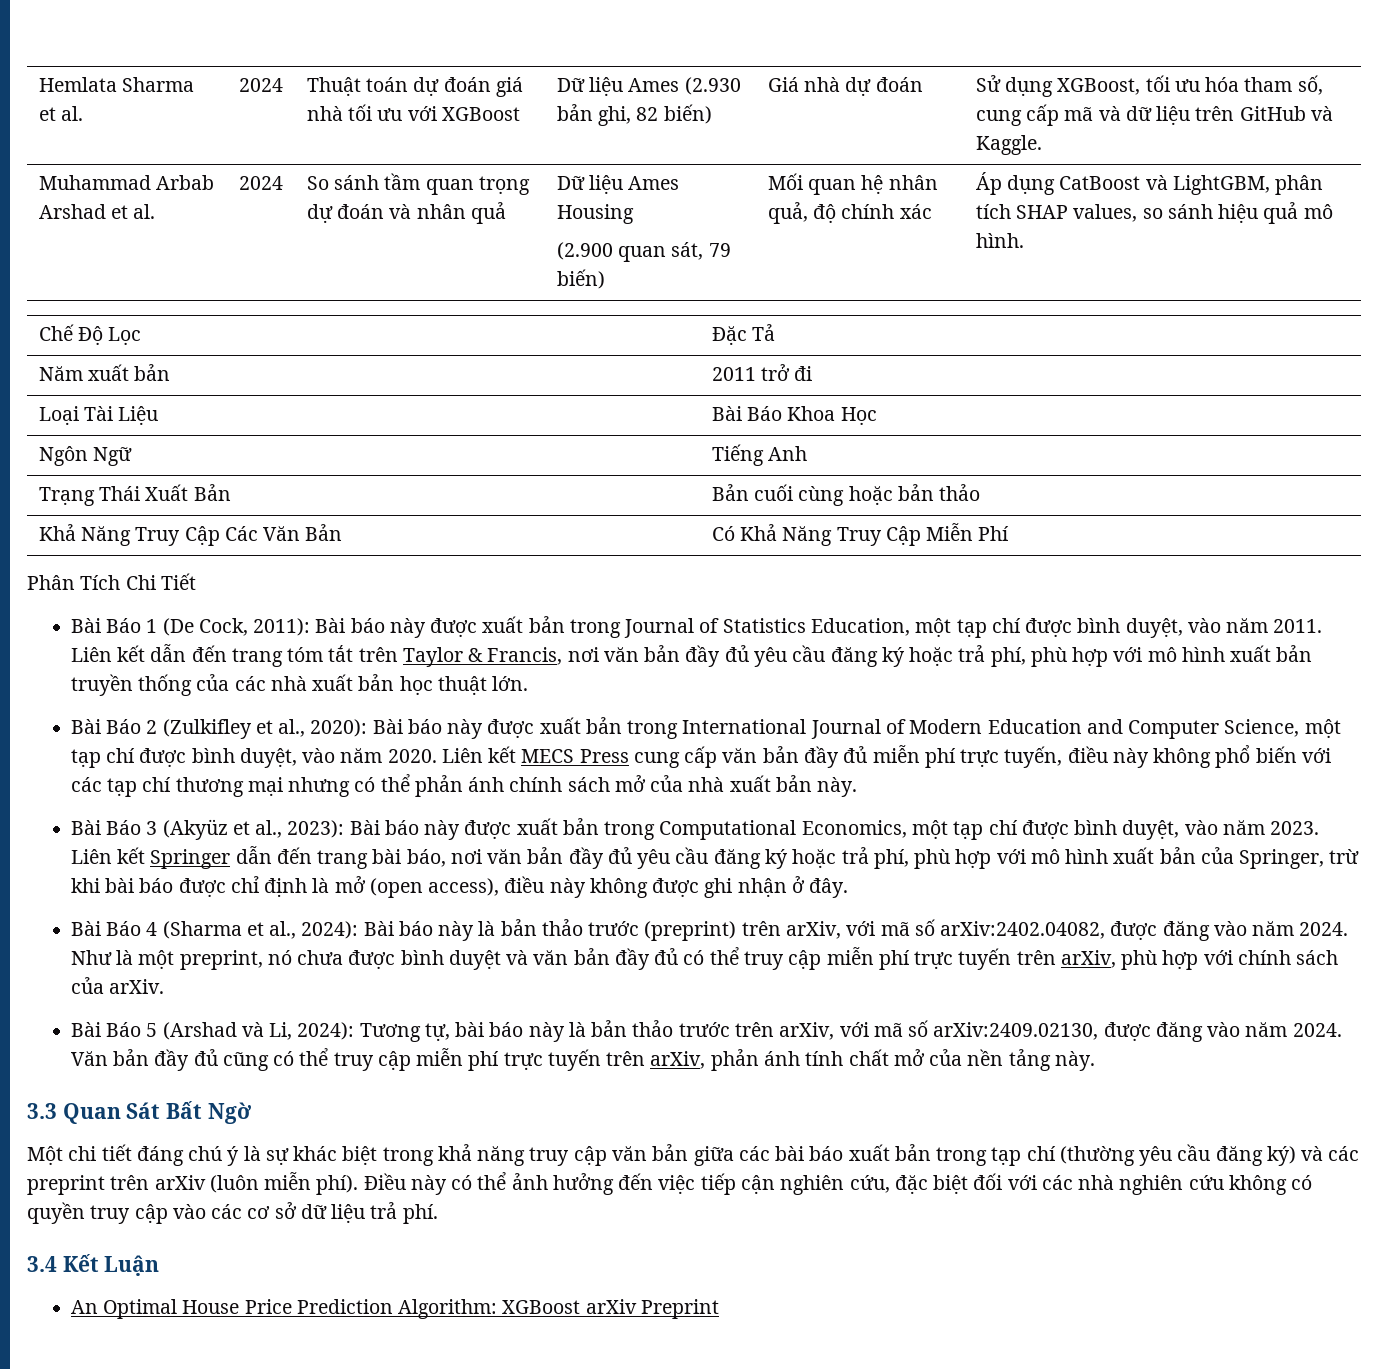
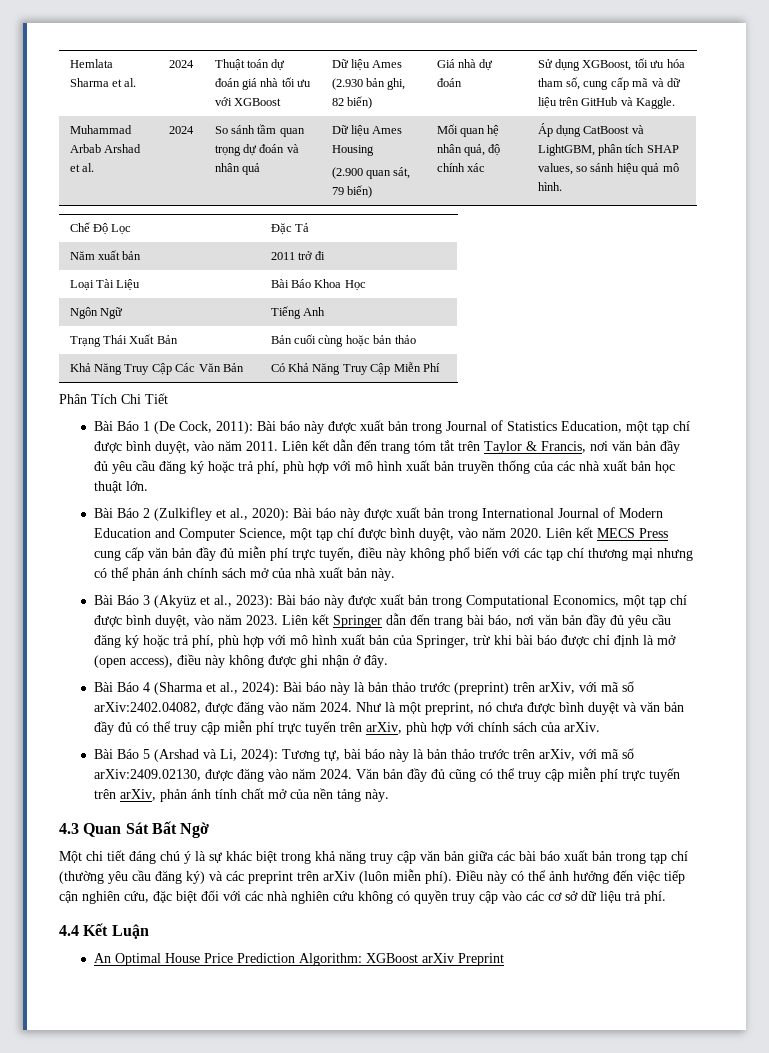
- 3.3 Quan Sát Bất Ngờ
+ 4.3 Quan Sát Bất Ngờ
- 3.4 Kết Luận
+ 4.4 Kết Luận

